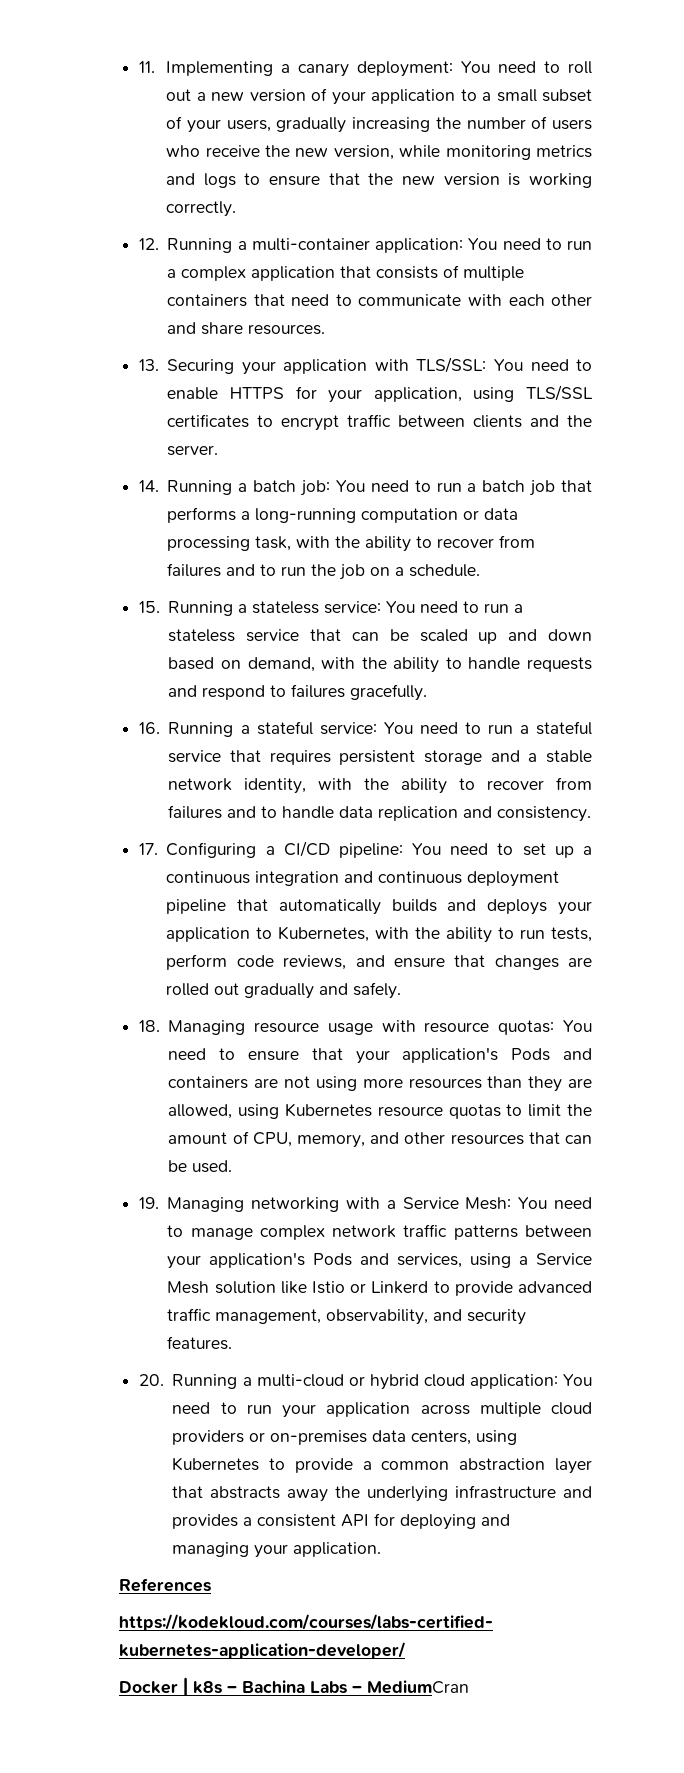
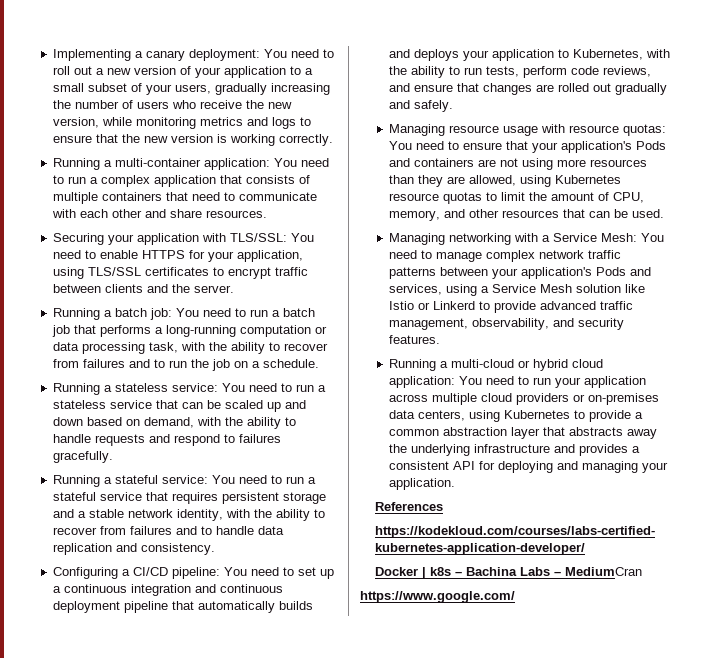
- 11. Implementing a canary deployment: You need to roll out a new version of your application to a small subset of your users, gradually increasing the number of users who receive the new version, while monitoring metrics and logs to ensure that the new version is working correctly.
+ Implementing a canary deployment: You need to roll out a new version of your application to a small subset of your users, gradually increasing the number of users who receive the new version, while monitoring metrics and logs to ensure that the new version is working correctly.
- 12. Running a multi-container application: You need to run a complex application that consists of multiple containers that need to communicate with each other and share resources.
+ Running a multi-container application: You need to run a complex application that consists of multiple containers that need to communicate with each other and share resources.
- 13. Securing your application with TLS/SSL: You need to enable HTTPS for your application, using TLS/SSL certificates to encrypt traffic between clients and the server.
+ Securing your application with TLS/SSL: You need to enable HTTPS for your application, using TLS/SSL certificates to encrypt traffic between clients and the server.
- 14. Running a batch job: You need to run a batch job that performs a long-running computation or data processing task, with the ability to recover from failures and to run the job on a schedule.
+ Running a batch job: You need to run a batch job that performs a long-running computation or data processing task, with the ability to recover from failures and to run the job on a schedule.
- 15. Running a stateless service: You need to run a stateless service that can be scaled up and down based on demand, with the ability to handle requests and respond to failures gracefully.
+ Running a stateless service: You need to run a stateless service that can be scaled up and down based on demand, with the ability to handle requests and respond to failures gracefully.
- 16. Running a stateful service: You need to run a stateful service that requires persistent storage and a stable network identity, with the ability to recover from failures and to handle data replication and consistency.
+ Running a stateful service: You need to run a stateful service that requires persistent storage and a stable network identity, with the ability to recover from failures and to handle data replication and consistency.
- 17. Configuring a CI/CD pipeline: You need to set up a continuous integration and continuous deployment pipeline that automatically builds and deploys your application to Kubernetes, with the ability to run tests, perform code reviews, and ensure that changes are rolled out gradually and safely.
+ Configuring a CI/CD pipeline: You need to set up a continuous integration and continuous deployment pipeline that automatically builds and deploys your application to Kubernetes, with the ability to run tests, perform code reviews, and ensure that changes are rolled out gradually and safely.
- 18. Managing resource usage with resource quotas: You need to ensure that your application's Pods and containers are not using more resources than they are allowed, using Kubernetes resource quotas to limit the amount of CPU, memory, and other resources that can be used.
+ Managing resource usage with resource quotas: You need to ensure that your application's Pods and containers are not using more resources than they are allowed, using Kubernetes resource quotas to limit the amount of CPU, memory, and other resources that can be used.
- 19. Managing networking with a Service Mesh: You need to manage complex network traffic patterns between your application's Pods and services, using a Service Mesh solution like Istio or Linkerd to provide advanced traffic management, observability, and security features.
+ Managing networking with a Service Mesh: You need to manage complex network traffic patterns between your application's Pods and services, using a Service Mesh solution like Istio or Linkerd to provide advanced traffic management, observability, and security features.
- 20. Running a multi-cloud or hybrid cloud application: You need to run your application across multiple cloud providers or on-premises data centers, using Kubernetes to provide a common abstraction layer that abstracts away the underlying infrastructure and provides a consistent API for deploying and managing your application.
+ Running a multi-cloud or hybrid cloud application: You need to run your application across multiple cloud providers or on-premises data centers, using Kubernetes to provide a common abstraction layer that abstracts away the underlying infrastructure and provides a consistent API for deploying and managing your application.
+ https://www.google.com/

